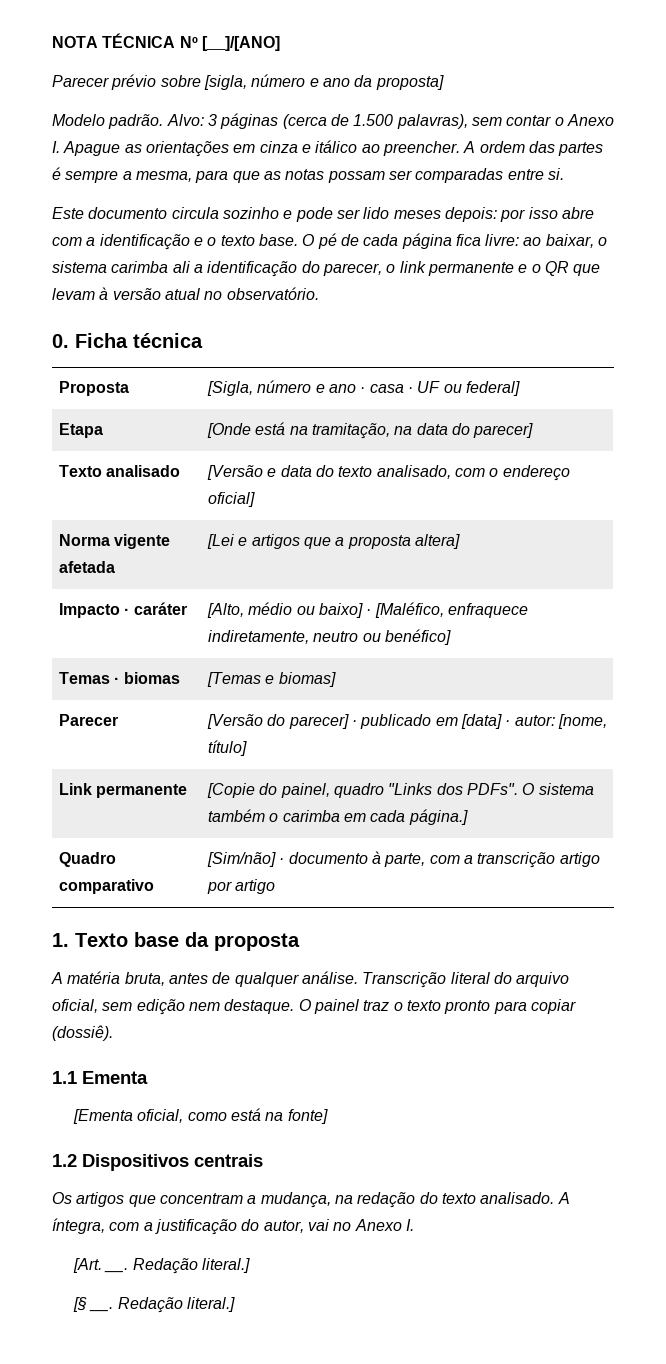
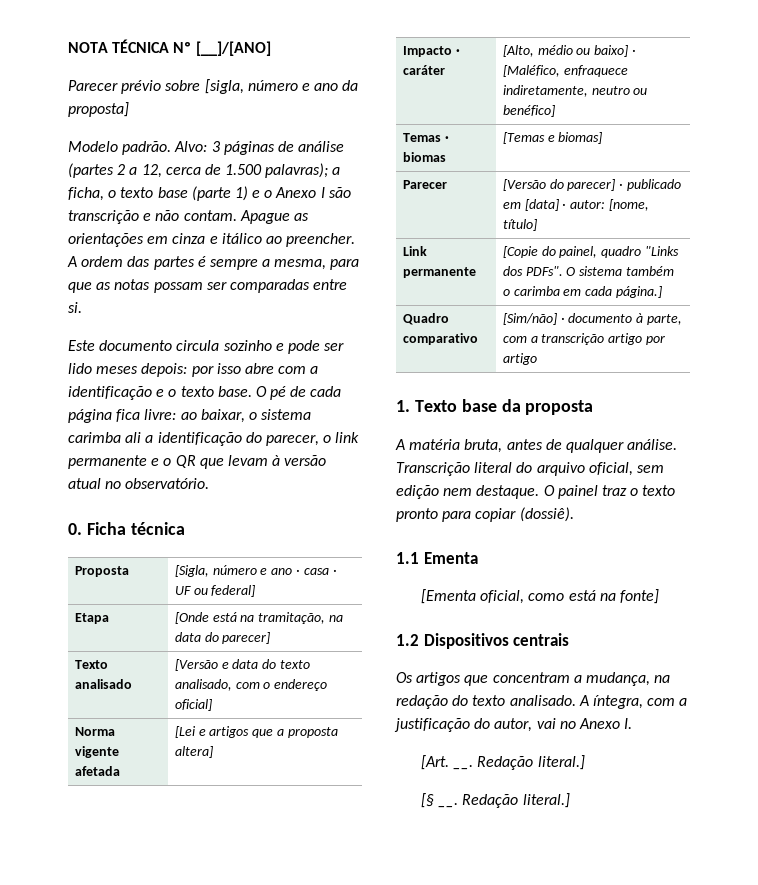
- Alvo: 3 páginas (cerca de 1.500 palavras), sem contar o Anexo I. Apague as orientações em cinza e itálico ao preencher.
+ Alvo: 3 páginas de análise (partes 2 a 12, cerca de 1.500 palavras); a ficha, o texto base (parte 1) e o Anexo I são transcrição e não contam. Apague as orientações em cinza e itálico ao preencher.

